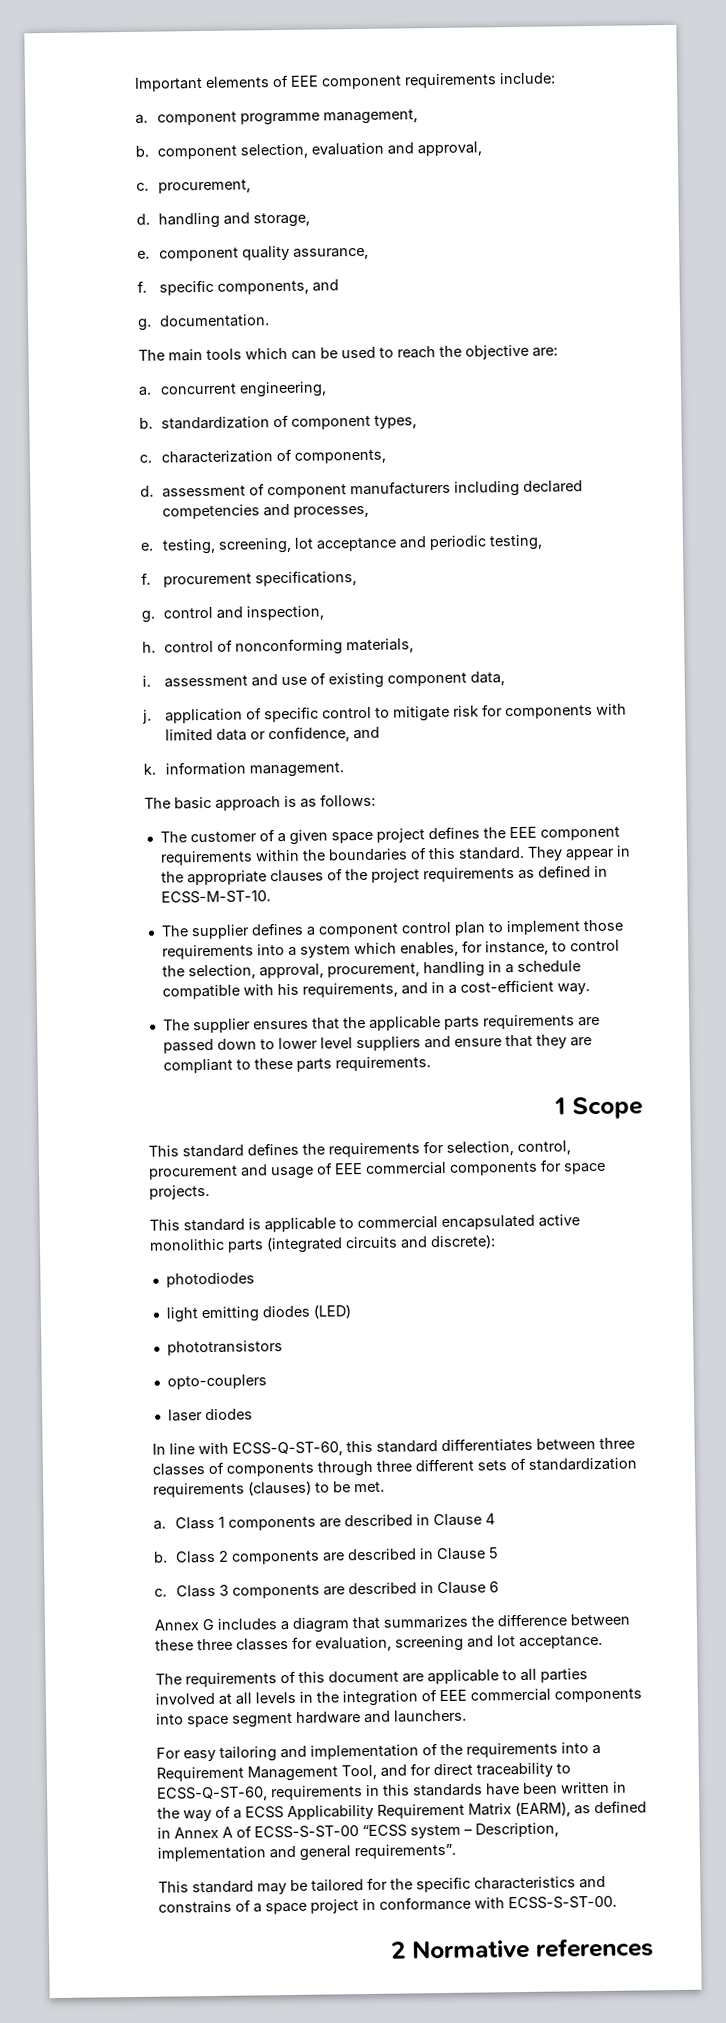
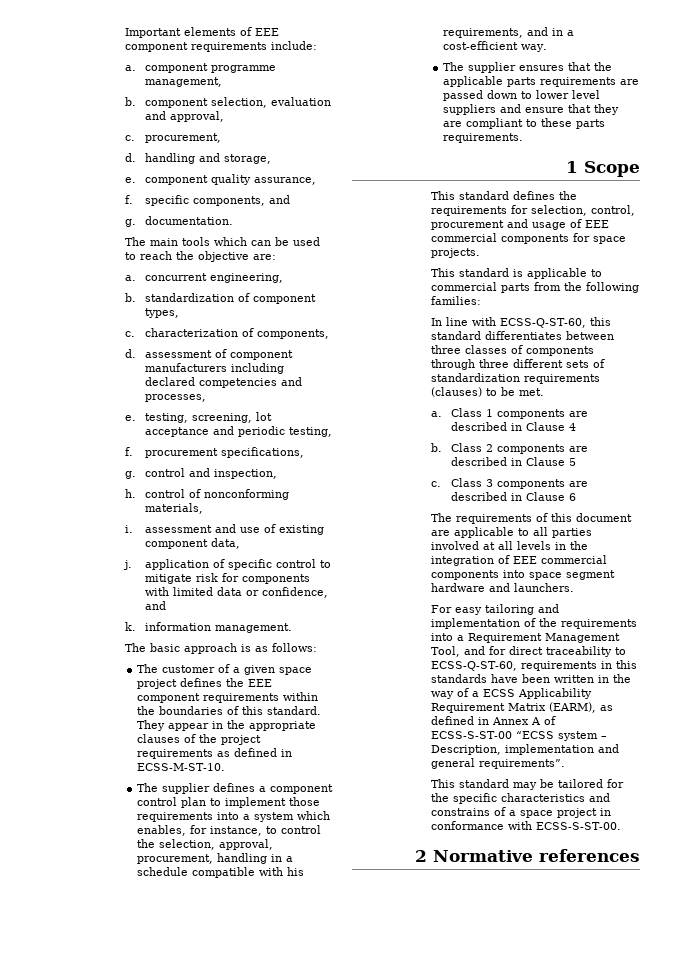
- This standard is applicable to commercial encapsulated active monolithic parts (integrated circuits and discrete):
- photodiodes
- light emitting diodes (LED)
- phototransistors
- opto-couplers
- laser diodes
+ This standard is applicable to commercial parts from the following families:
- Annex G includes a diagram that summarizes the difference between these three classes for evaluation, screening and lot acceptance.

